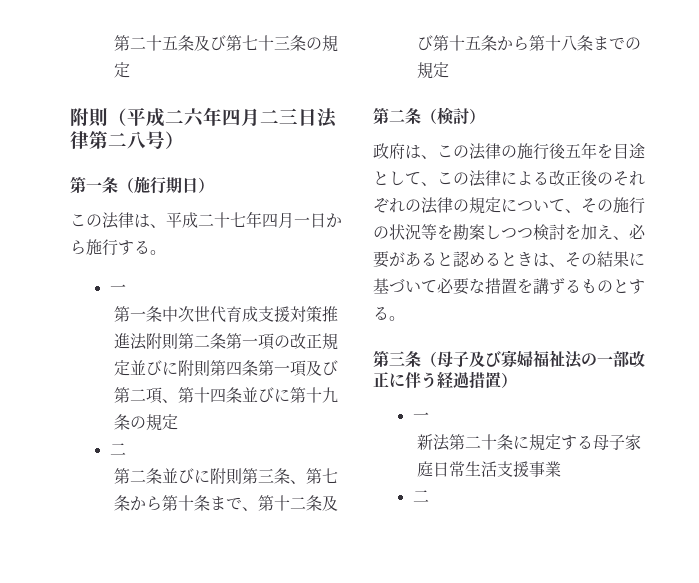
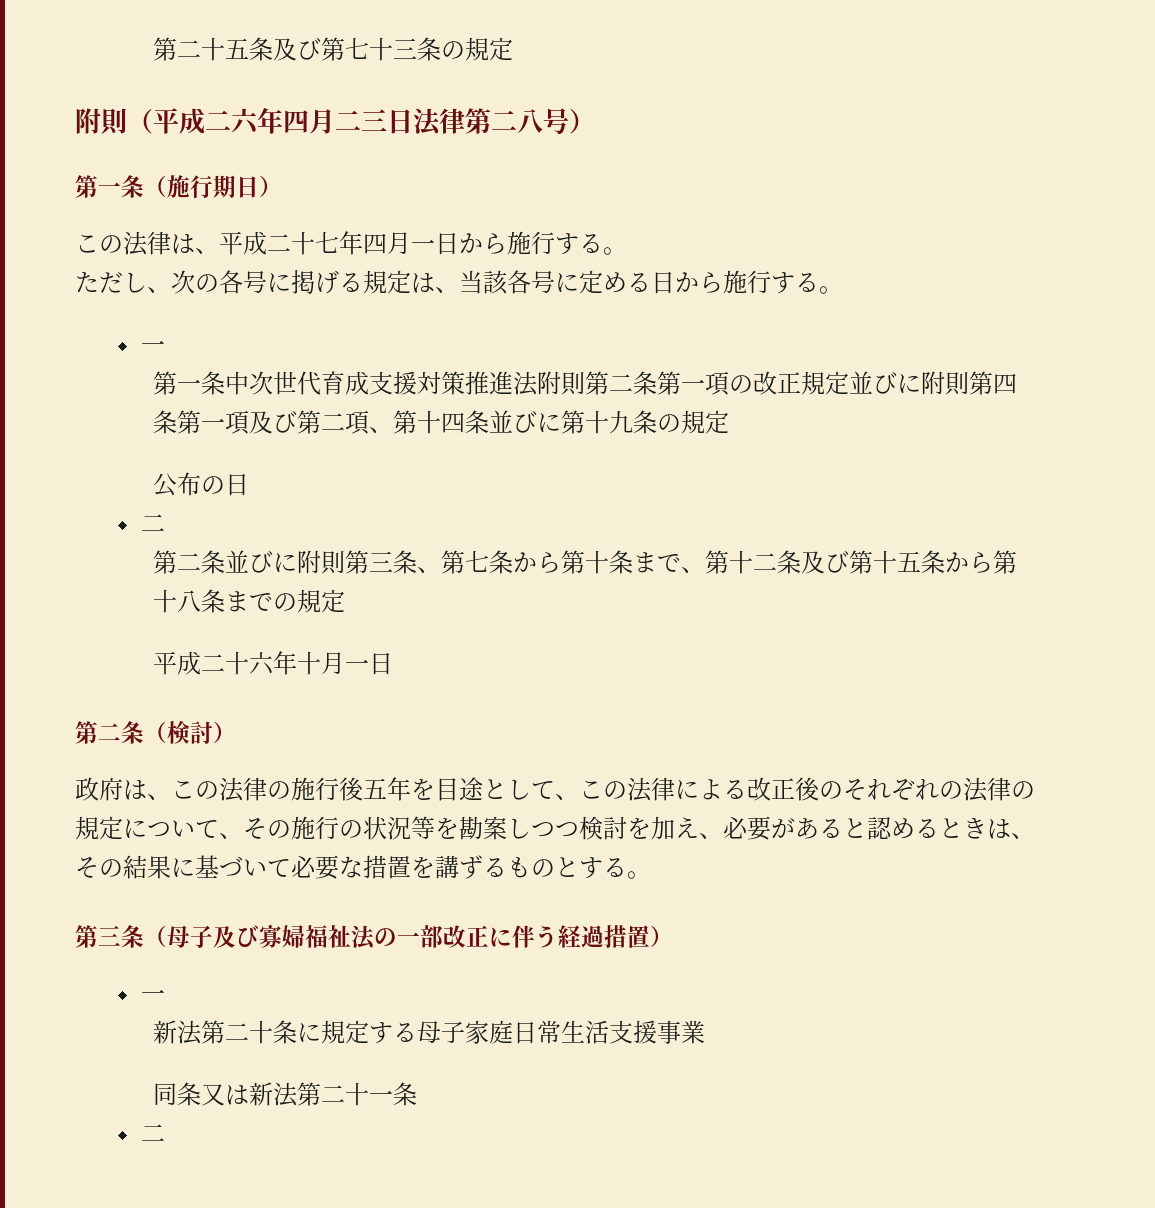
+ ただし、次の各号に掲げる規定は、当該各号に定める日から施行する。
+ 公布の日
+ 平成二十六年十月一日
+ 同条又は新法第二十一条

